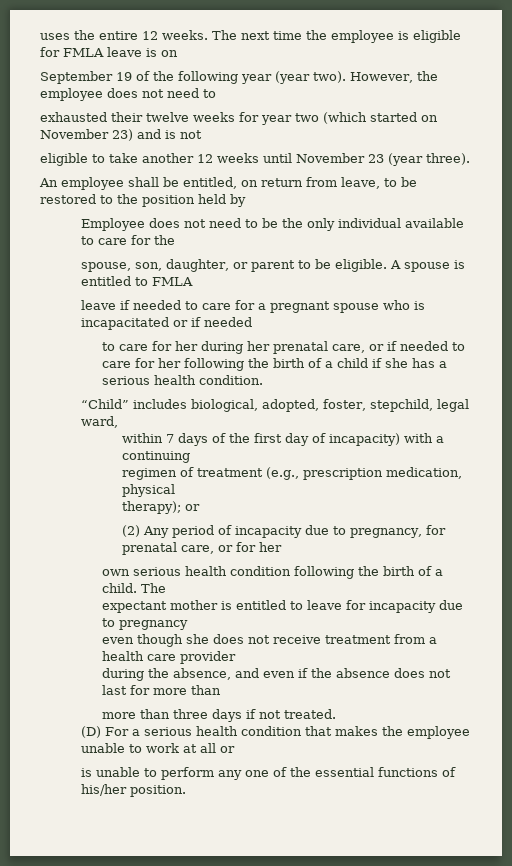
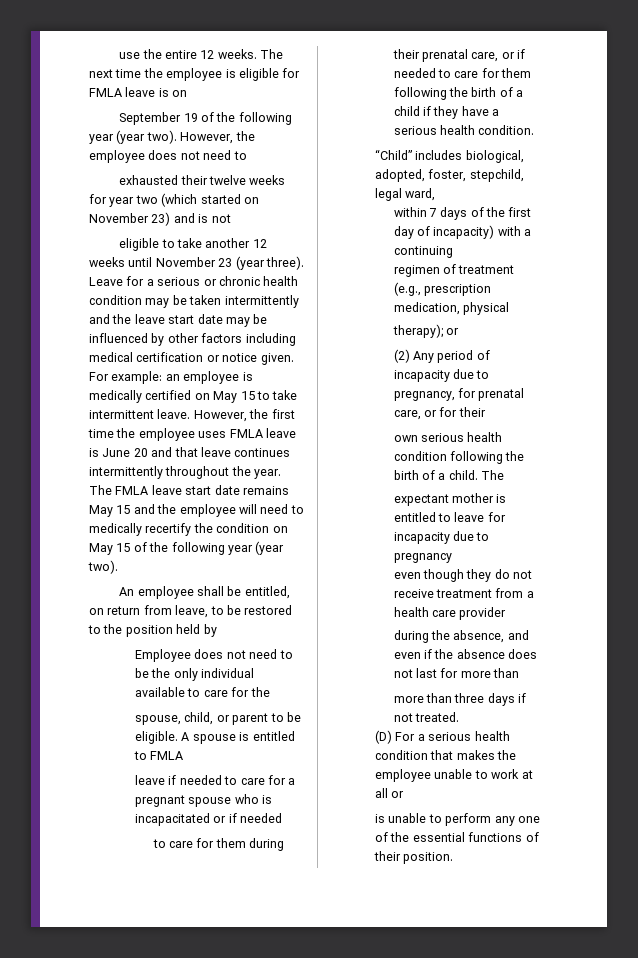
- uses the entire 12 weeks.
+ use the entire 12 weeks.
+ Leave for a serious or chronic health condition may be taken intermittently and the leave start date may be influenced by other factors including medical certification or notice given. For example: an employee is medically certified on May 15 to take intermittent leave. However, the first time the employee uses FMLA leave is June 20 and that leave continues intermittently throughout the year. The FMLA leave start date remains May 15 and the employee will need to medically recertify the condition on May 15 of the following year (year two).
- spouse, son, daughter, or parent to be eligible.
+ spouse, child, or parent to be eligible.
- to care for her during her prenatal care, or if needed to care for her following the birth of a child if she has a serious health condition.
+ to care for them during their prenatal care, or if needed to care for them following the birth of a child if they have a serious health condition.
- (2) Any period of incapacity due to pregnancy, for prenatal care, or for her
+ (2) Any period of incapacity due to pregnancy, for prenatal care, or for their
- even though she does not receive treatment from a health care provider
+ even though they do not receive treatment from a health care provider
- is unable to perform any one of the essential functions of his/her position.
+ is unable to perform any one of the essential functions of their position.

